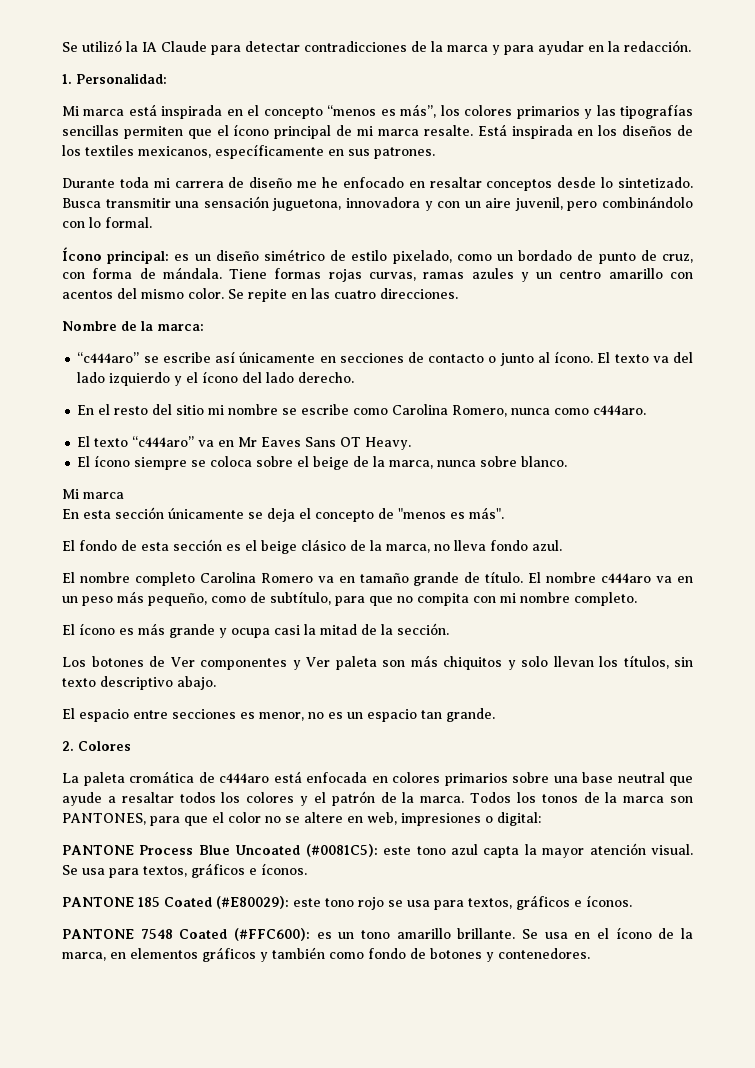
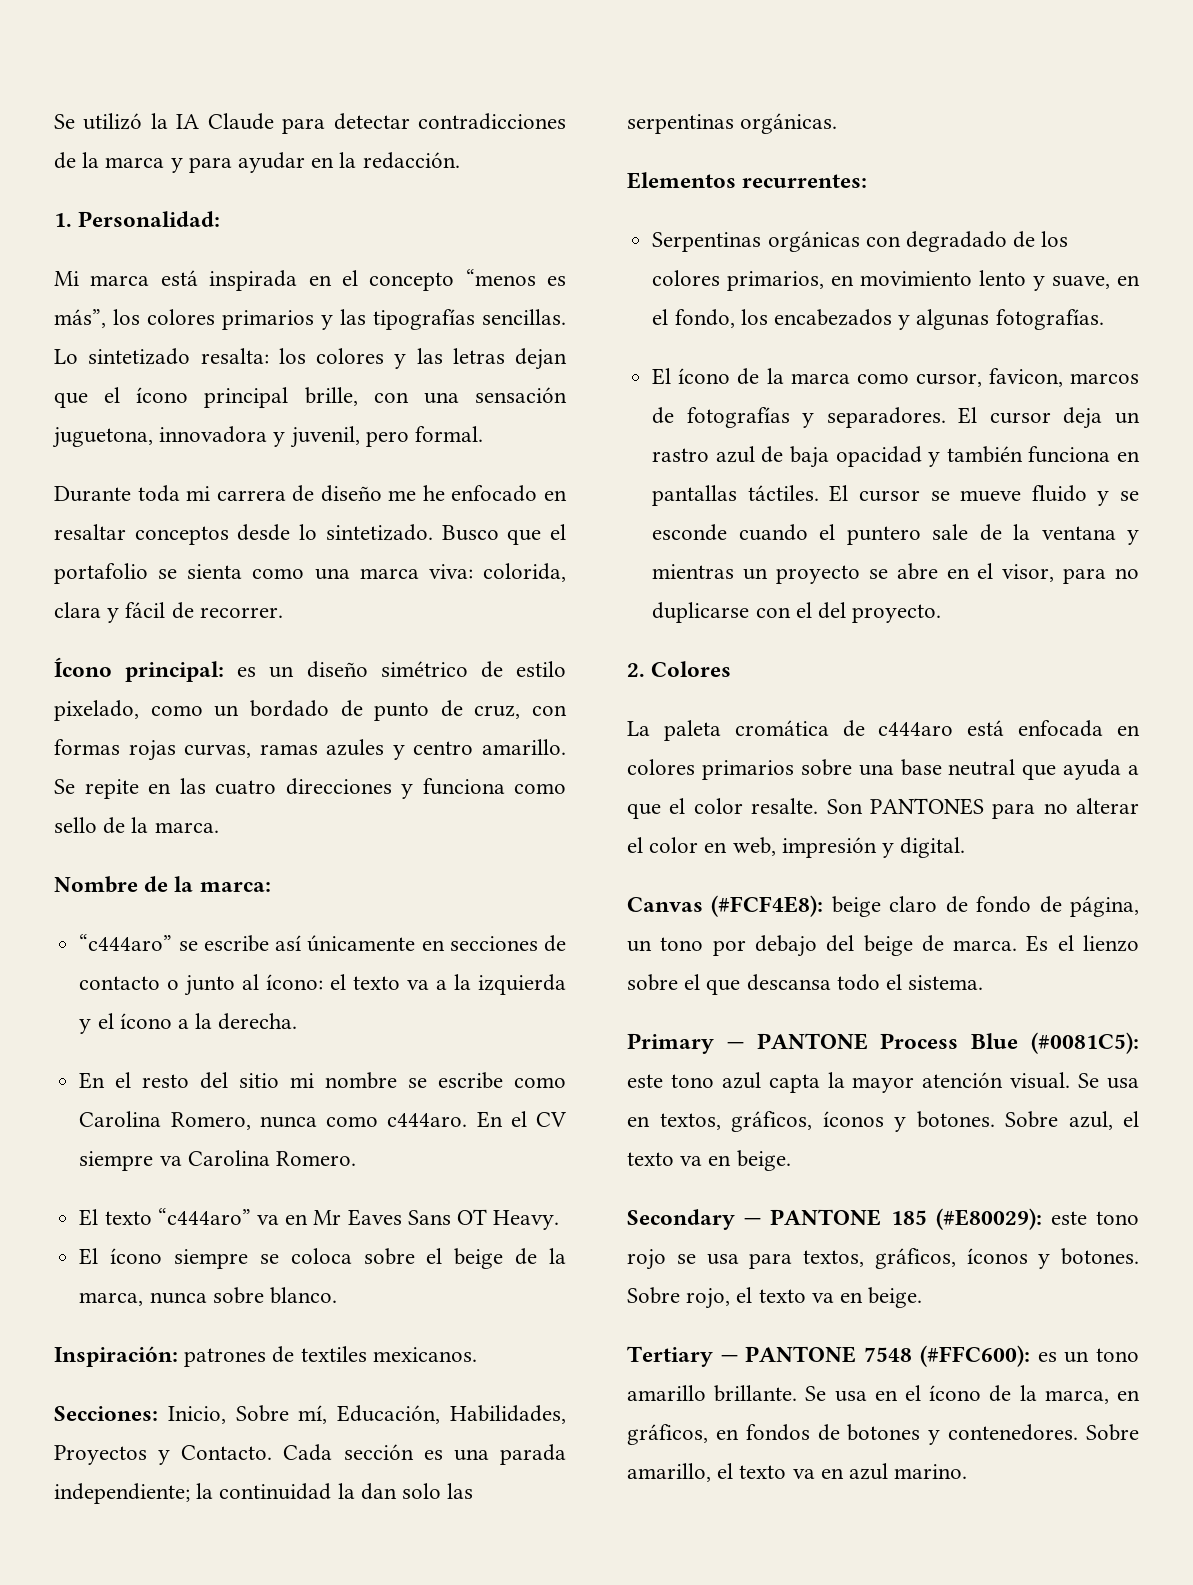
- Mi marca está inspirada en el concepto “menos es más”, los colores primarios y las tipografías sencillas permiten que el ícono principal de mi marca resalte. Está inspirada en los diseños de los textiles mexicanos, específicamente en sus patrones.
+ Mi marca está inspirada en el concepto “menos es más”, los colores primarios y las tipografías sencillas. Lo sintetizado resalta: los colores y las letras dejan que el ícono principal brille, con una sensación juguetona, innovadora y juvenil, pero formal.
- Busca transmitir una sensación juguetona, innovadora y con un aire juvenil, pero combinándolo con lo formal.
+ Busco que el portafolio se sienta como una marca viva: colorida, clara y fácil de recorrer.
- Ícono principal: es un diseño simétrico de estilo pixelado, como un bordado de punto de cruz, con forma de mándala. Tiene formas rojas curvas, ramas azules y un centro amarillo con acentos del mismo color.
+ Ícono principal: es un diseño simétrico de estilo pixelado, como un bordado de punto de cruz, con formas rojas curvas, ramas azules y centro amarillo.
- Se repite en las cuatro direcciones.
+ Se repite en las cuatro direcciones y funciona como sello de la marca.
- “c444aro” se escribe así únicamente en secciones de contacto o junto al ícono. El texto va del lado izquierdo y el ícono del lado derecho.
+ “c444aro” se escribe así únicamente en secciones de contacto o junto al ícono: el texto va a la izquierda y el ícono a la derecha.
+ En el CV siempre va Carolina Romero.
  El ícono siempre se coloca sobre el beige de la marca, nunca sobre blanco.
- Mi marca
- En esta sección únicamente se deja el concepto de "menos es más".
- El fondo de esta sección es el beige clásico de la marca, no lleva fondo azul.
- El nombre completo Carolina Romero va en tamaño grande de título. El nombre c444aro va en un peso más pequeño, como de subtítulo, para que no compita con mi nombre completo.
- El ícono es más grande y ocupa casi la mitad de la sección.
- Los botones de Ver componentes y Ver paleta son más chiquitos y solo llevan los títulos, sin texto descriptivo abajo.
- El espacio entre secciones es menor, no es un espacio tan grande.
+ Inspiración: patrones de textiles mexicanos.
+ Secciones: Inicio, Sobre mí, Educación, Habilidades, Proyectos y Contacto. Cada sección es una parada independiente; la continuidad la dan solo las serpentinas orgánicas.
+ Elementos recurrentes:
+ Serpentinas orgánicas con degradado de los colores primarios, en movimiento lento y suave, en el fondo, los encabezados y algunas fotografías.
+ El ícono de la marca como cursor, favicon, marcos de fotografías y separadores. El cursor deja un rastro azul de baja opacidad y también funciona en pantallas táctiles. El cursor se mueve fluido y se esconde cuando el puntero sale de la ventana y mientras un proyecto se abre en el visor, para no duplicarse con el del proyecto.
- La paleta cromática de c444aro está enfocada en colores primarios sobre una base neutral que ayude a resaltar todos los colores y el patrón de la marca. Todos los tonos de la marca son PANTONES, para que el color no se altere en web, impresiones o digital:
- PANTONE Process Blue Uncoated (#0081C5): este tono azul capta la mayor atención visual.
+ La paleta cromática de c444aro está enfocada en colores primarios sobre una base neutral que ayuda a que el color resalte. Son PANTONES para no alterar el color en web, impresión y digital.
+ Canvas (#FCF4E8): beige claro de fondo de página, un tono por debajo del beige de marca. Es el lienzo sobre el que descansa todo el sistema.
+ Primary — PANTONE Process Blue (#0081C5): este tono azul capta la mayor atención visual.
- Se usa para textos, gráficos e íconos.
- PANTONE 185 Coated (#E80029): este tono rojo se usa para textos, gráficos e íconos.
- PANTONE 7548 Coated (#FFC600): es un tono amarillo brillante.
+ Se usa en textos, gráficos, íconos y botones. Sobre azul, el texto va en beige.
+ Secondary — PANTONE 185 (#E80029): este tono rojo se usa para textos, gráficos, íconos y botones. Sobre rojo, el texto va en beige.
+ Tertiary — PANTONE 7548 (#FFC600): es un tono amarillo brillante.
- Se usa en el ícono de la marca, en elementos gráficos y también como fondo de botones y contenedores.
+ Se usa en el ícono de la marca, en gráficos, en fondos de botones y contenedores. Sobre amarillo, el texto va en azul marino.

